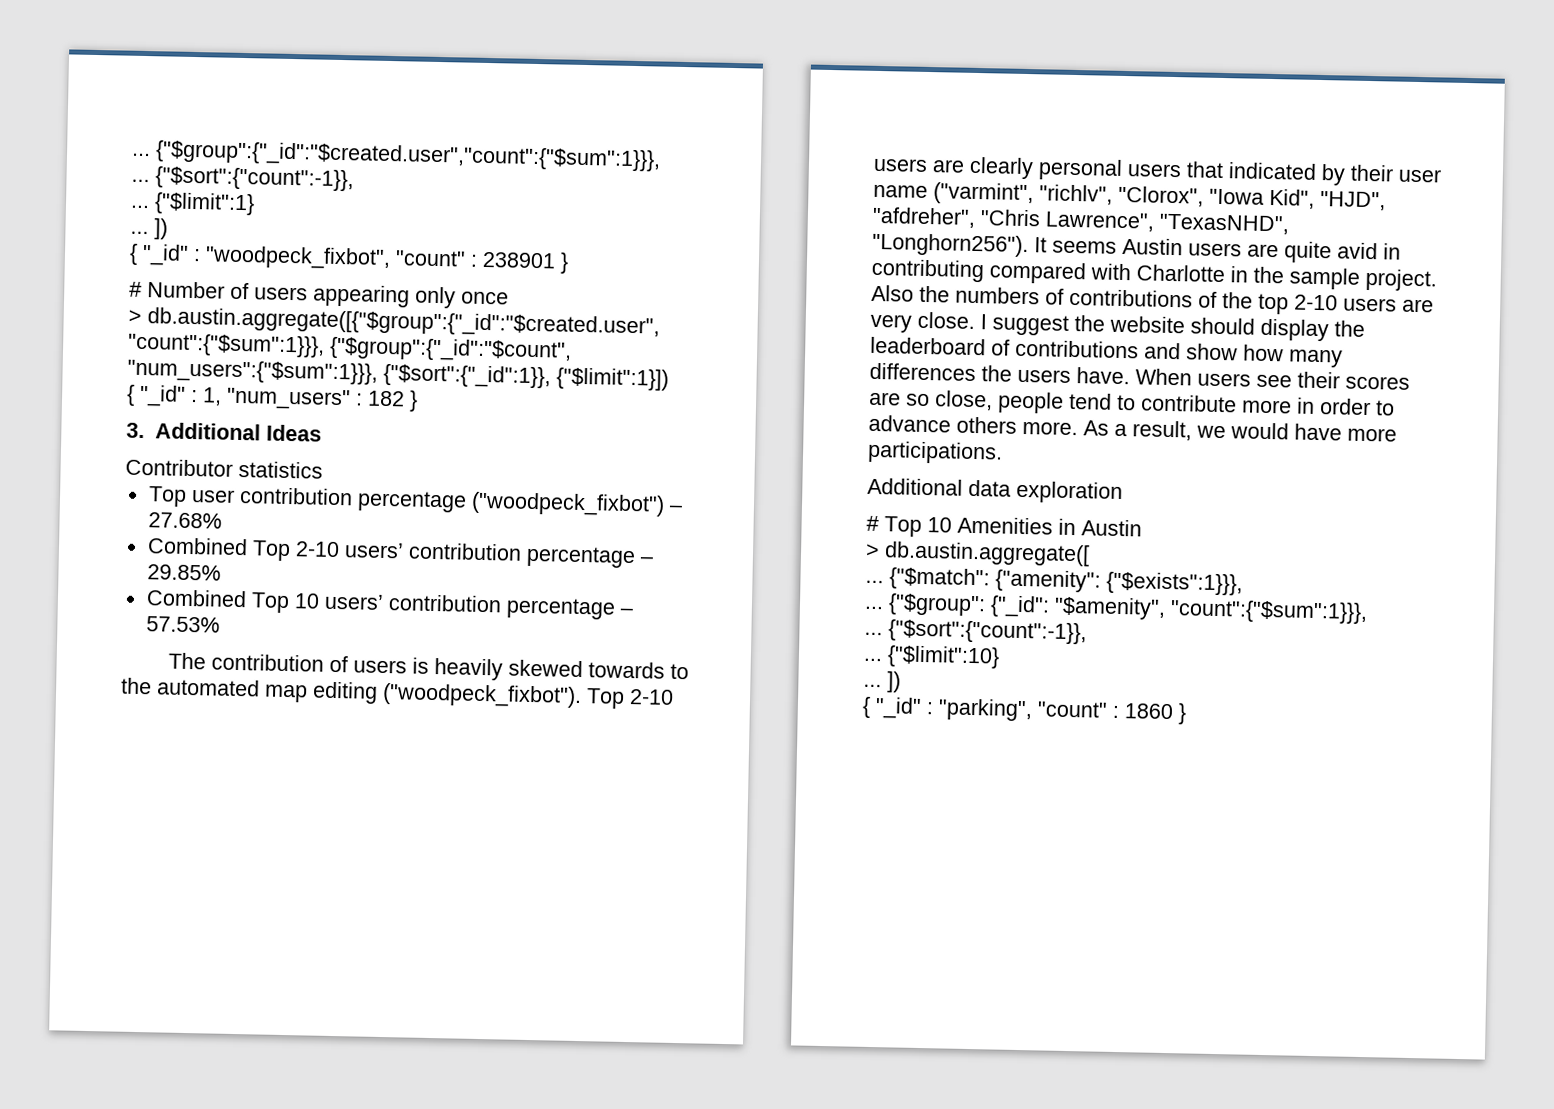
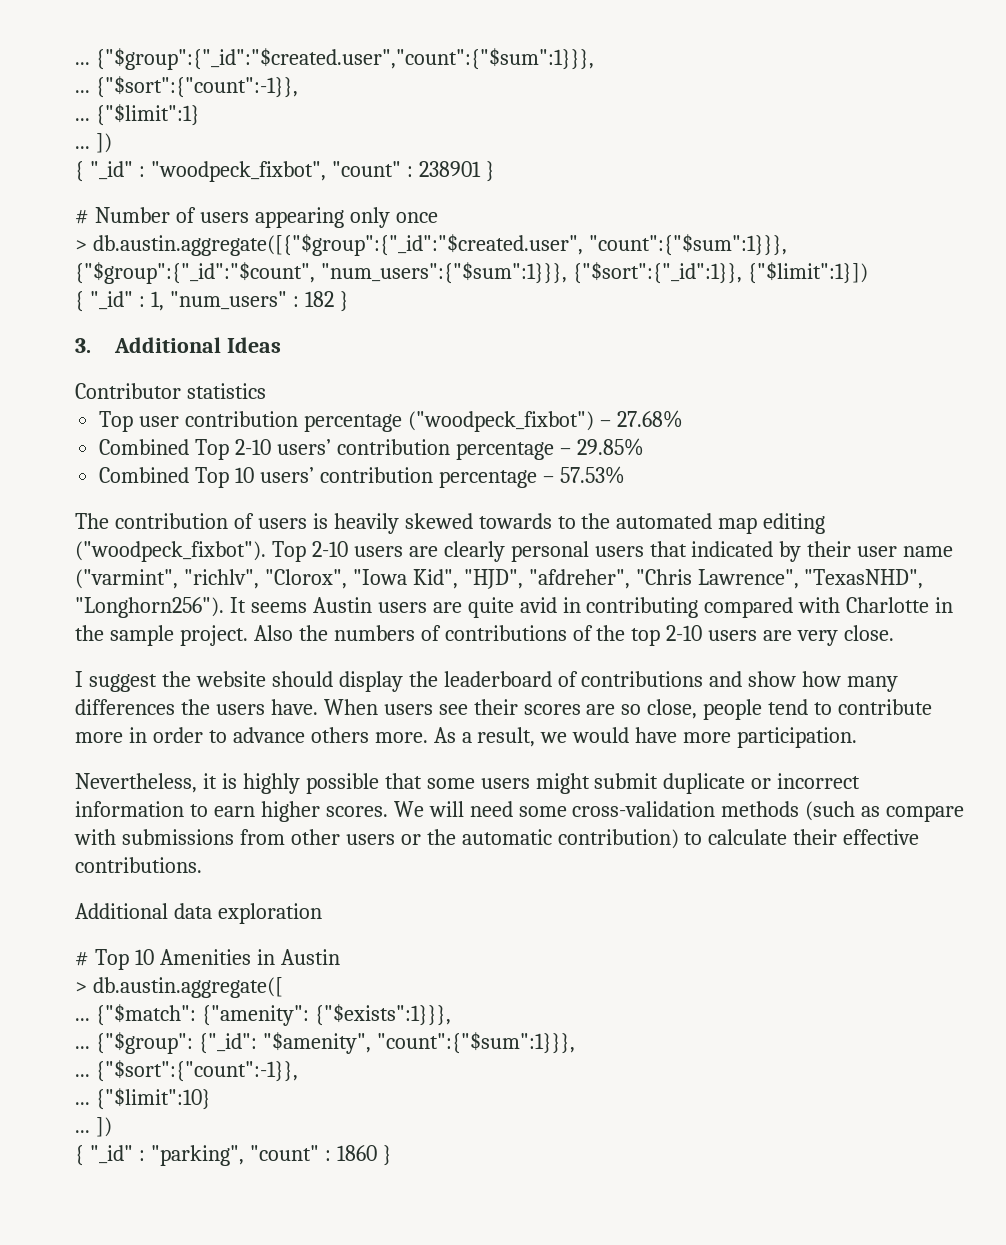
- Also the numbers of contributions of the top 2-10 users are very close. I suggest the website should display the leaderboard of contributions and show how many differences the users have.
+ Also the numbers of contributions of the top 2-10 users are very close.
+ I suggest the website should display the leaderboard of contributions and show how many differences the users have.
- As a result, we would have more participations.
+ As a result, we would have more participation.
+ Nevertheless, it is highly possible that some users might submit duplicate or incorrect information to earn higher scores. We will need some cross-validation methods (such as compare with submissions from other users or the automatic contribution) to calculate their effective contributions.

